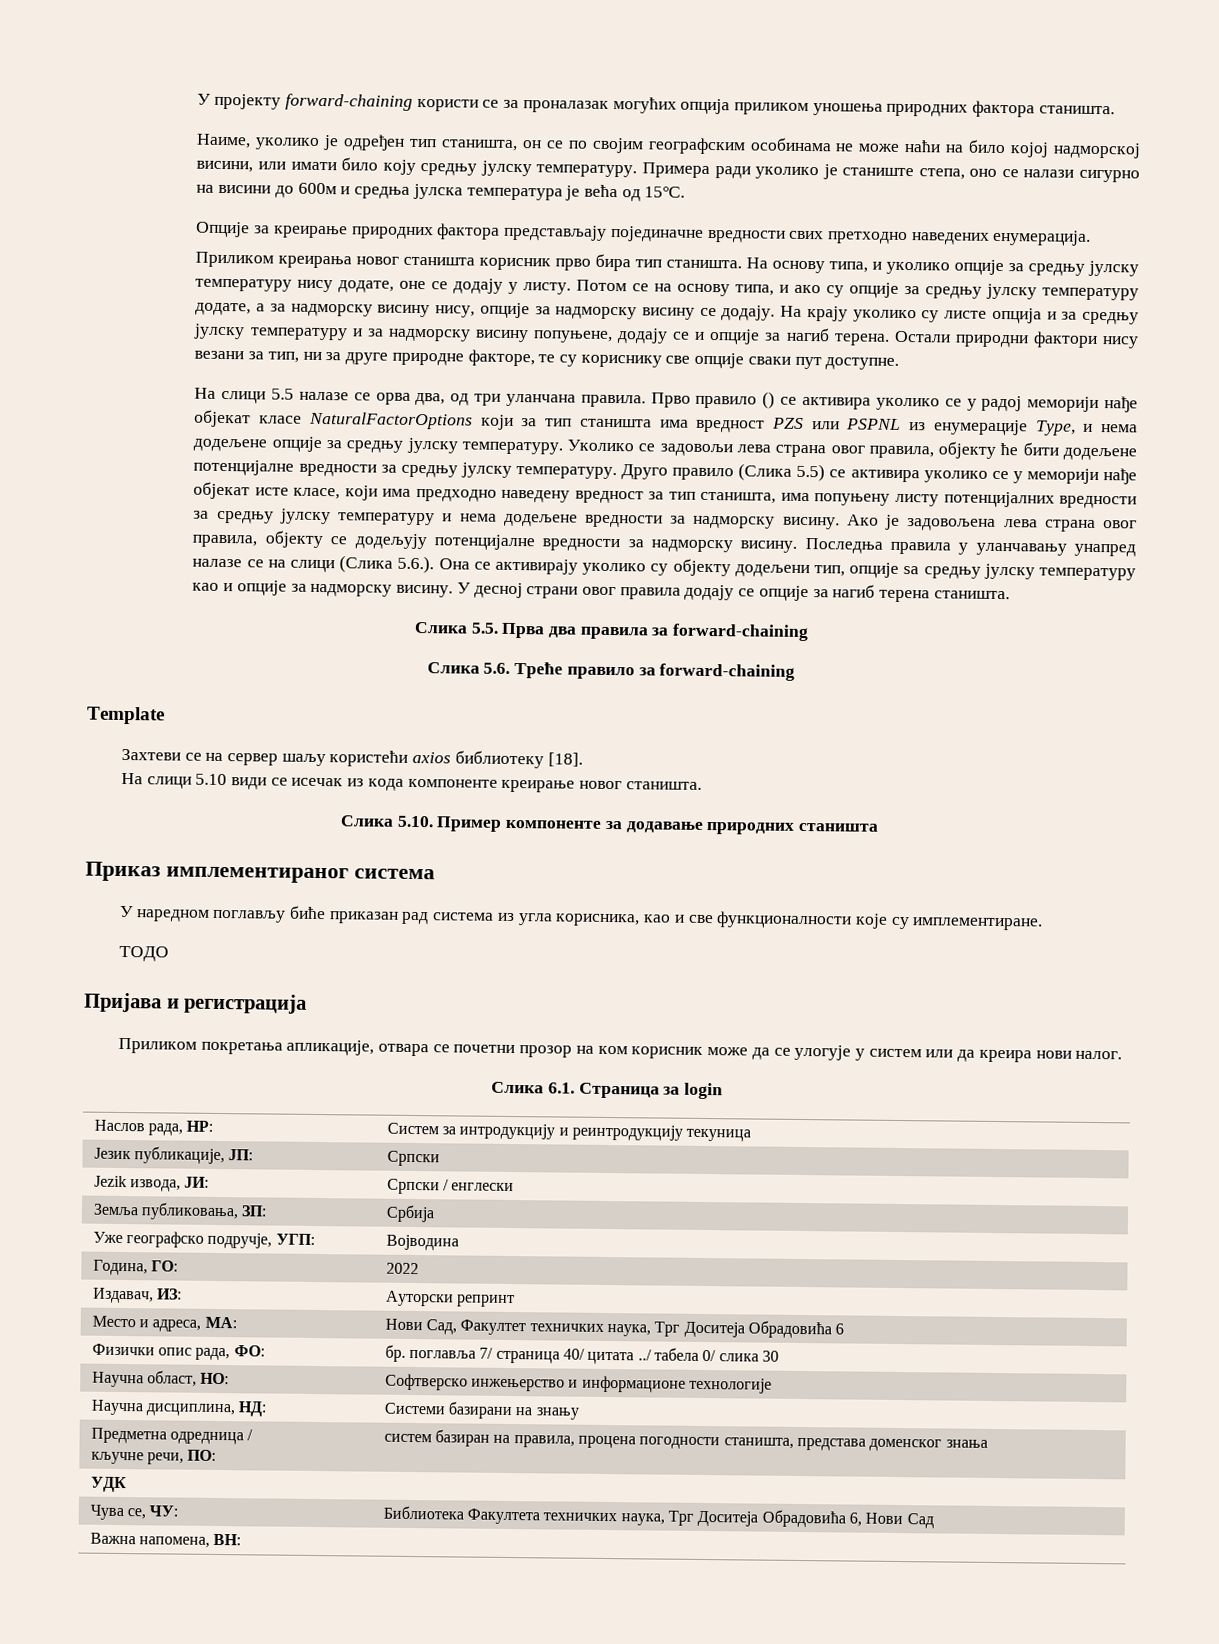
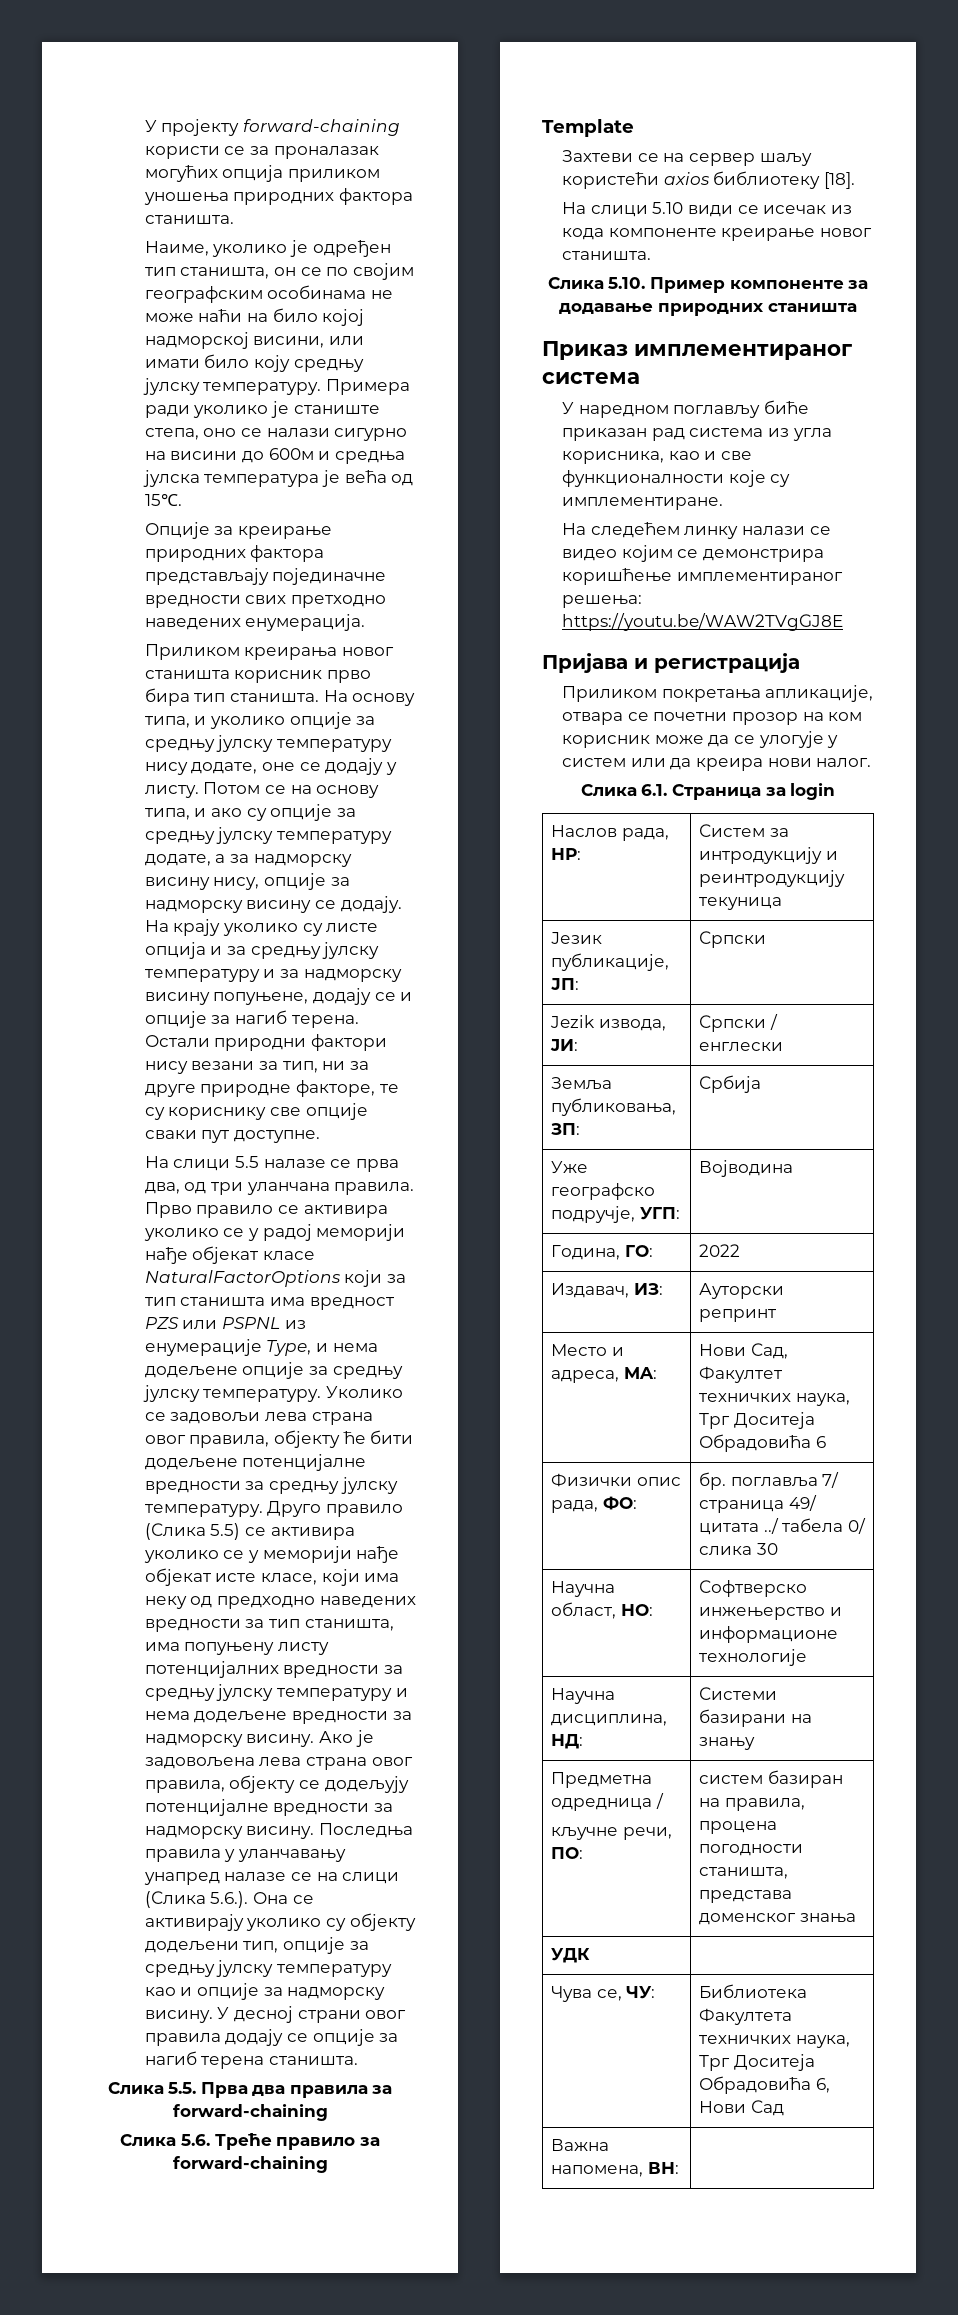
- На слици 5.5 налазе се орва два, од три уланчана правила.
+ На слици 5.5 налазе се прва два, од три уланчана правила.
- Прво правило () се активира уколико се у радој меморији нађе објекат класе NaturalFactorOptions који за тип станишта има вредност PZS или PSPNL из енумерације Type, и нема додељене опције за средњу јулску температуру.
+ Прво правило се активира уколико се у радој меморији нађе објекат класе NaturalFactorOptions који за тип станишта има вредност PZS или PSPNL из енумерације Type, и нема додељене опције за средњу јулску температуру.
- Друго правило (Слика 5.5) се активира уколико се у меморији нађе објекат исте класе, који има предходно наведену вредност за тип станишта, има попуњену листу потенцијалних вредности за средњу јулску температуру и нема додељене вредности за надморску висину.
+ Друго правило (Слика 5.5) се активира уколико се у меморији нађе објекат исте класе, који има неку од предходно наведених вредности за тип станишта, има попуњену листу потенцијалних вредности за средњу јулску температуру и нема додељене вредности за надморску висину.
- Последња правила у уланчавању унапред налазе се на слици (Слика 5.6.). Она се активирају уколико су објекту додељени тип, опције ѕа средњу јулску температуру као и опције за надморску висину.
+ Последња правила у уланчавању унапред налазе се на слици (Слика 5.6.). Она се активирају уколико су објекту додељени тип, опције за средњу јулску температуру као и опције за надморску висину.
- ТОДО
+ На следећем линку налази се видео којим се демонстрира коришћење имплементираног решења: https://youtu.be/WAW2TVgGJ8E
- Физички опис рада, ФO: | бр. поглавља 7/ страница 40/ цитата ../ табела 0/ слика 30
+ Физички опис рада, ФO: | бр. поглавља 7/ страница 49/ цитата ../ табела 0/ слика 30

